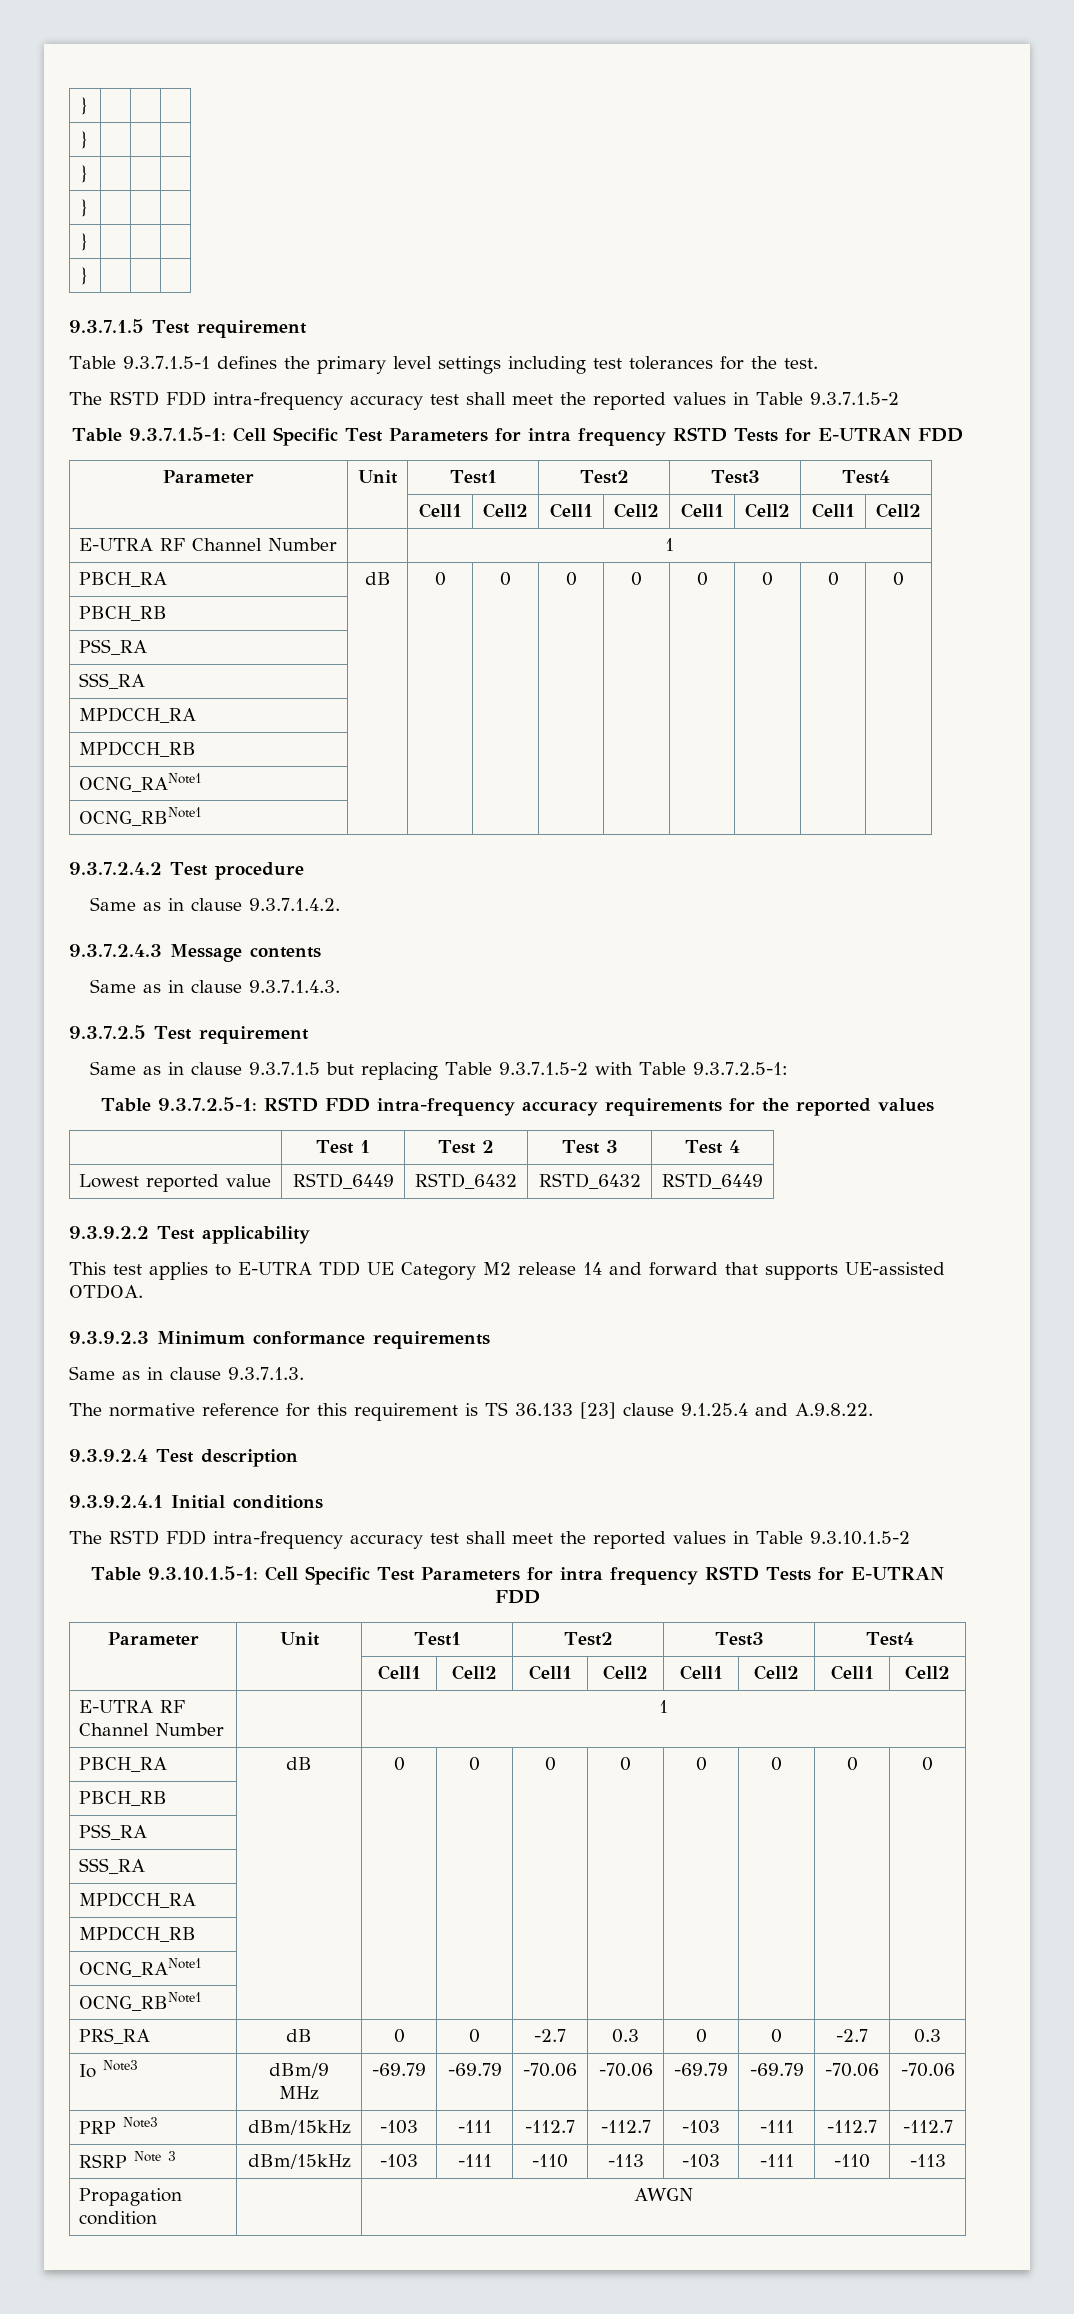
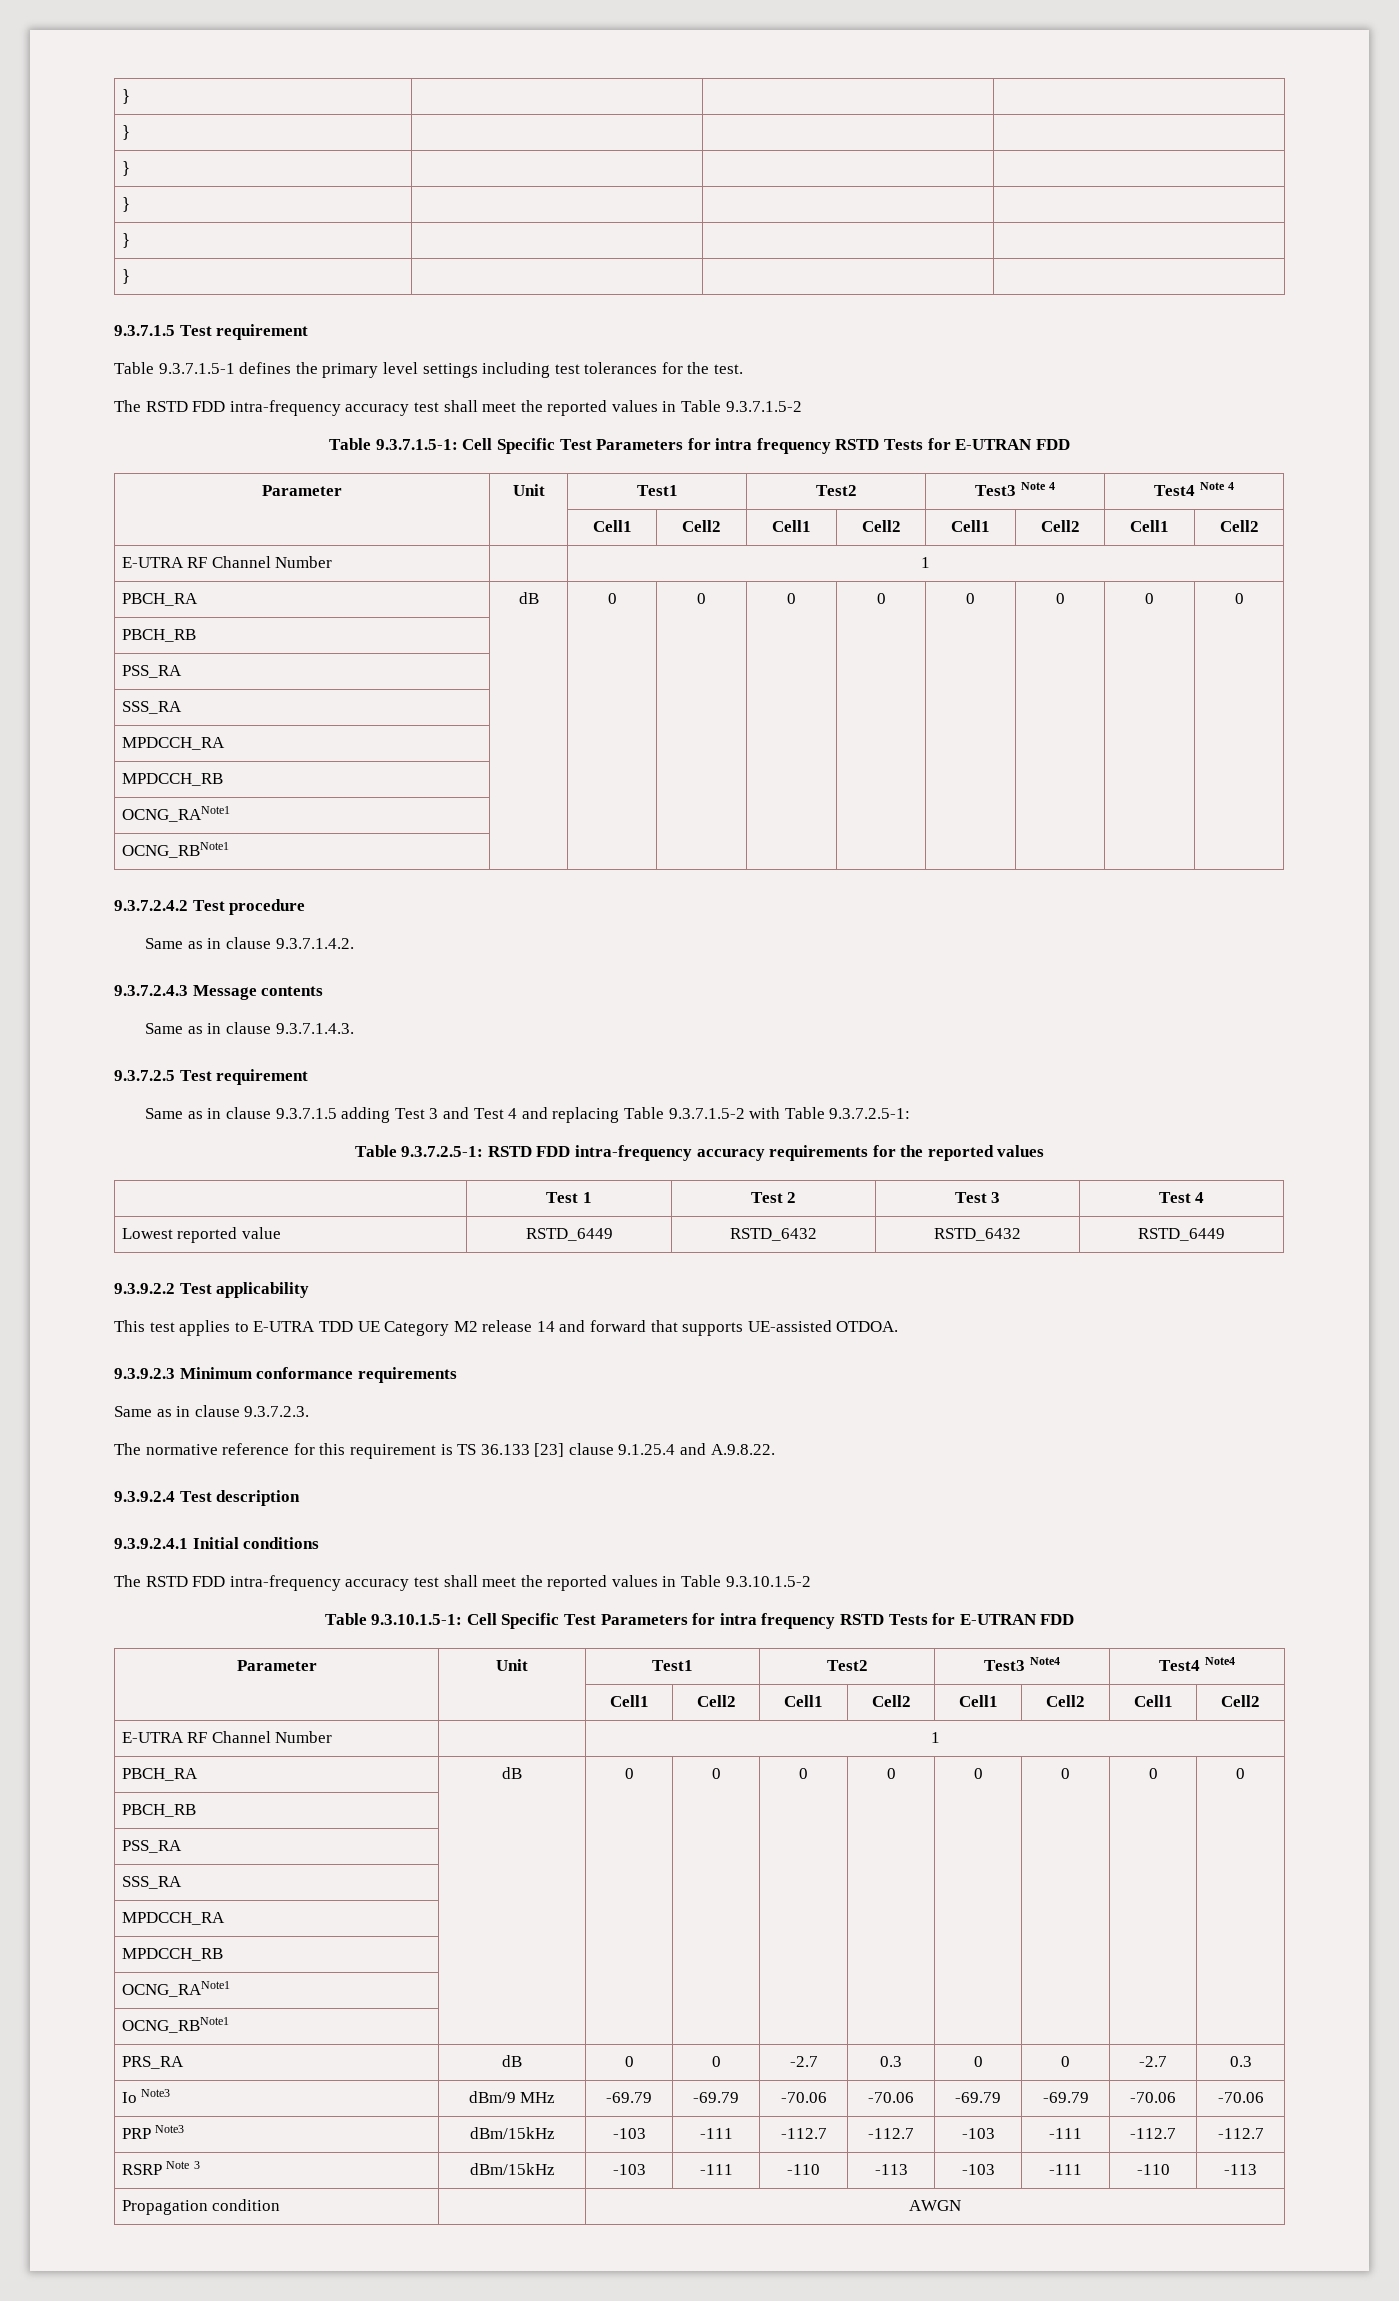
  Table 9.3.7.1.5-1: Cell Specific Test Parameters for intra frequency RSTD Tests for E-UTRAN FDD
- Parameter | Unit | Test1 | Test2 | Test3 | Test4
+ Parameter | Unit | Test1 | Test2 | Test3 Note 4 | Test4 Note 4
- Same as in clause 9.3.7.1.5 but replacing Table 9.3.7.1.5-2 with Table 9.3.7.2.5-1:
+ Same as in clause 9.3.7.1.5 adding Test 3 and Test 4 and replacing Table 9.3.7.1.5-2 with Table 9.3.7.2.5-1:
- Same as in clause 9.3.7.1.3.
+ Same as in clause 9.3.7.2.3.
  Table 9.3.10.1.5-1: Cell Specific Test Parameters for intra frequency RSTD Tests for E-UTRAN FDD
- Parameter | Unit | Test1 | Test2 | Test3 | Test4
+ Parameter | Unit | Test1 | Test2 | Test3 Note4 | Test4 Note4

